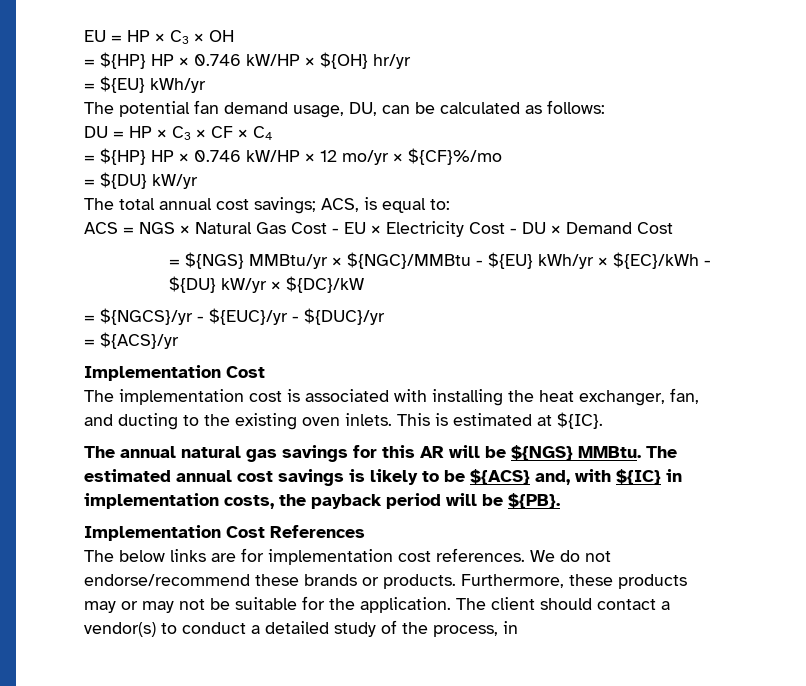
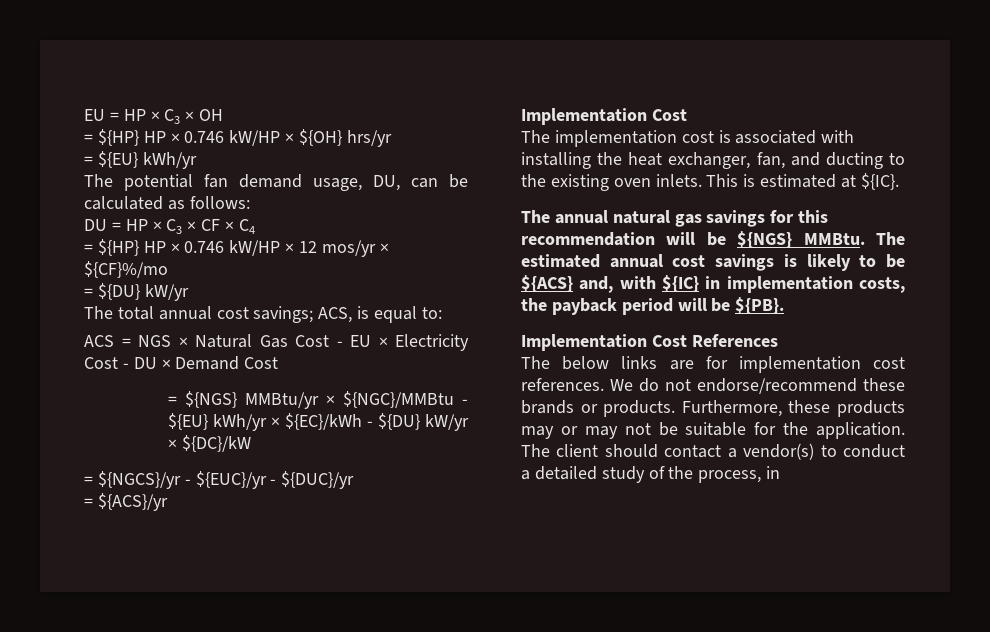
- = ${HP} HP × 0.746 kW/HP × ${OH} hr/yr
+ = ${HP} HP × 0.746 kW/HP × ${OH} hrs/yr
- = ${HP} HP × 0.746 kW/HP × 12 mo/yr × ${CF}%/mo
+ = ${HP} HP × 0.746 kW/HP × 12 mos/yr × ${CF}%/mo
- The annual natural gas savings for this AR will be ${NGS} MMBtu.
+ The annual natural gas savings for this recommendation will be ${NGS} MMBtu.

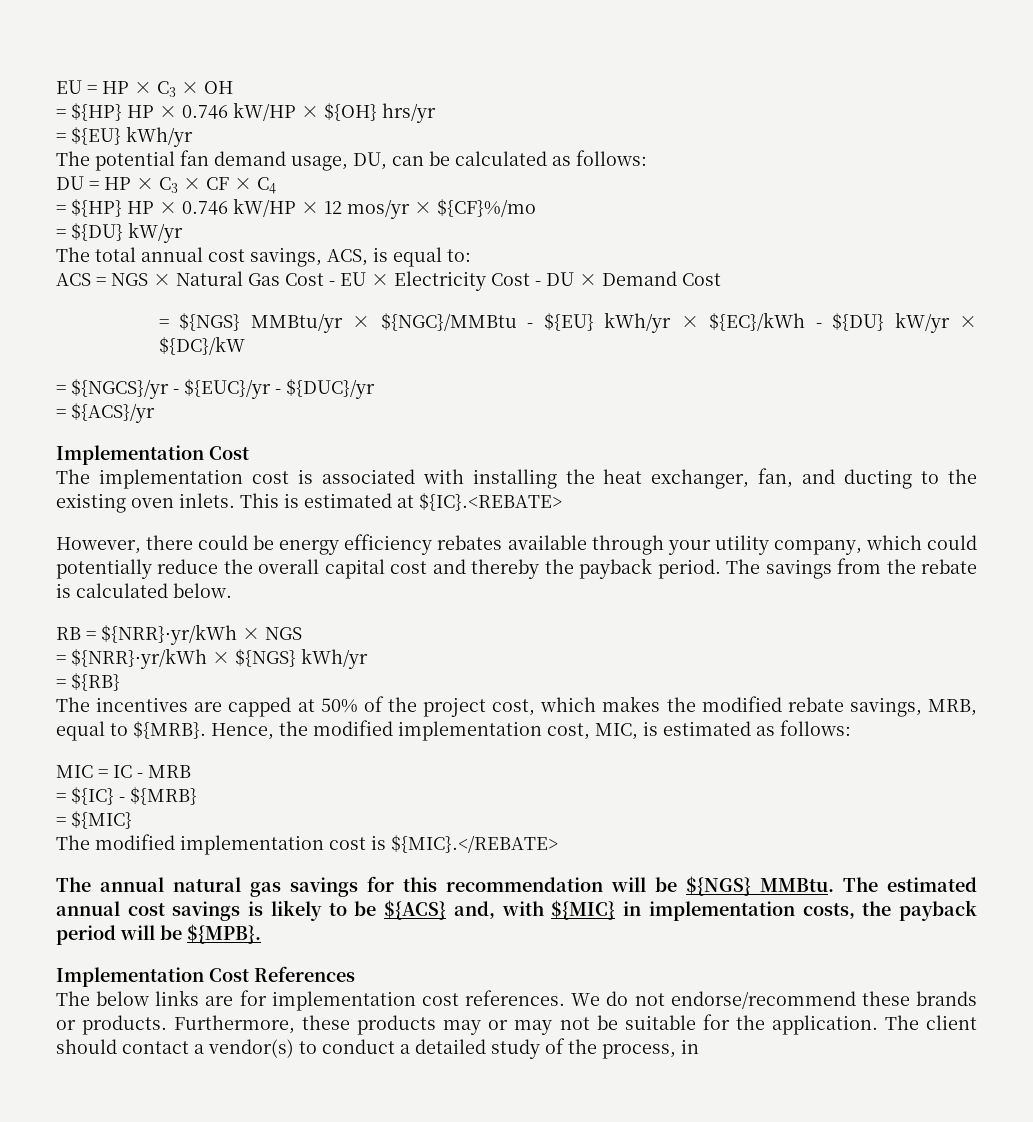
- The total annual cost savings; ACS, is equal to:
+ The total annual cost savings, ACS, is equal to:
- This is estimated at ${IC}.
+ This is estimated at ${IC}.<REBATE>
+ However, there could be energy efficiency rebates available through your utility company, which could potentially reduce the overall capital cost and thereby the payback period. The savings from the rebate is calculated below.
+ RB = ${NRR}⋅yr/kWh × NGS
+ = ${NRR}⋅yr/kWh × ${NGS} kWh/yr
+ = ${RB}
+ The incentives are capped at 50% of the project cost, which makes the modified rebate savings, MRB, equal to ${MRB}. Hence, the modified implementation cost, MIC, is estimated as follows:
+ MIC = IC - MRB
+ = ${IC} - ${MRB}
+ = ${MIC}
+ The modified implementation cost is ${MIC}.</REBATE>
- The estimated annual cost savings is likely to be ${ACS} and, with ${IC} in implementation costs, the payback period will be ${PB}.
+ The estimated annual cost savings is likely to be ${ACS} and, with ${MIC} in implementation costs, the payback period will be ${MPB}.

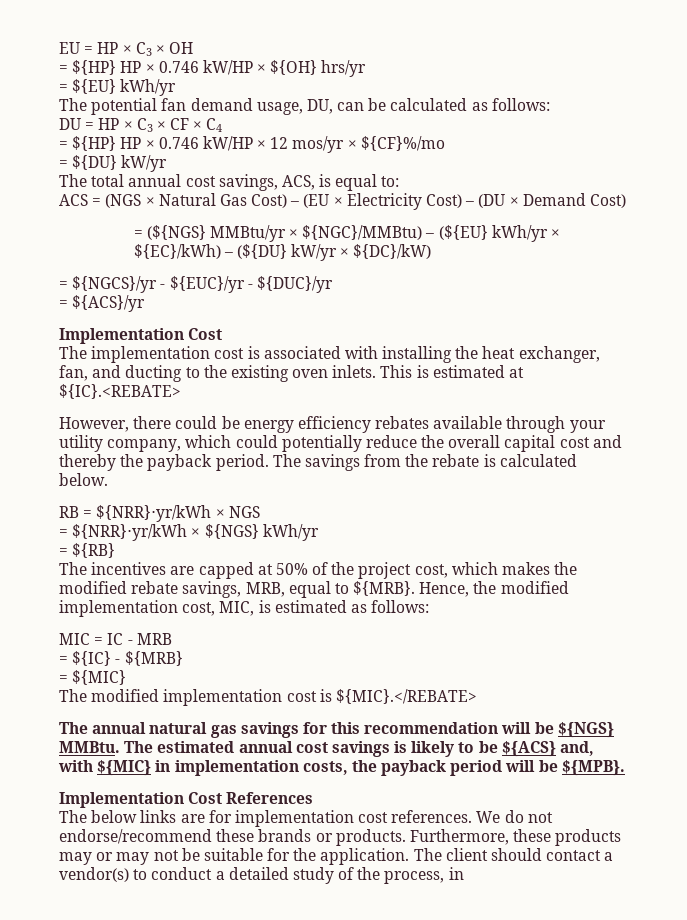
- ACS = NGS × Natural Gas Cost - EU × Electricity Cost - DU × Demand Cost
- = ${NGS} MMBtu/yr × ${NGC}/MMBtu - ${EU} kWh/yr × ${EC}/kWh - ${DU} kW/yr × ${DC}/kW
+ ACS = (NGS × Natural Gas Cost) – (EU × Electricity Cost) – (DU × Demand Cost)
+ = (${NGS} MMBtu/yr × ${NGC}/MMBtu) – (${EU} kWh/yr × ${EC}/kWh) – (${DU} kW/yr × ${DC}/kW)

